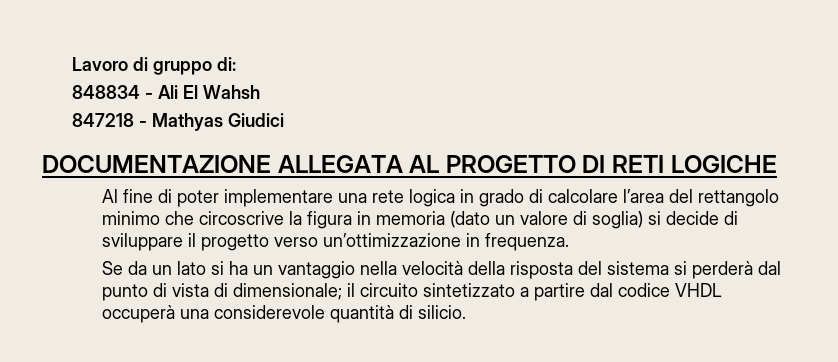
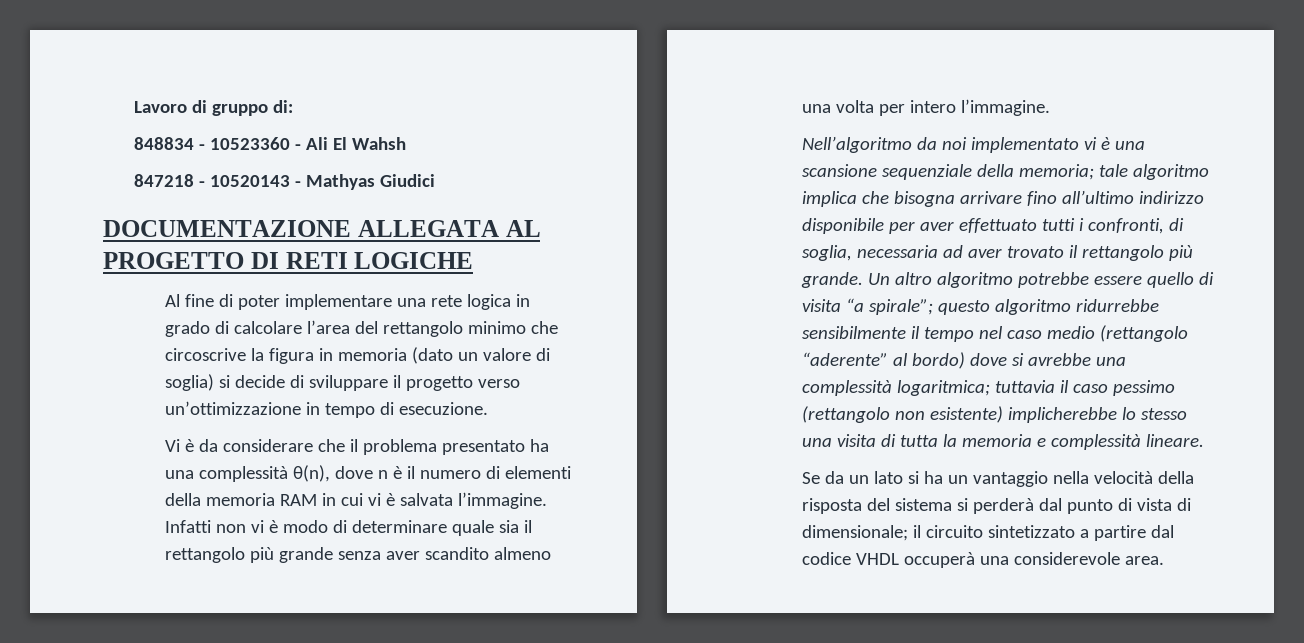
- 848834 - Ali El Wahsh
+ 848834 - 10523360 - Ali El Wahsh
- 847218 - Mathyas Giudici
+ 847218 - 10520143 - Mathyas Giudici
- Al fine di poter implementare una rete logica in grado di calcolare l’area del rettangolo minimo che circoscrive la figura in memoria (dato un valore di soglia) si decide di sviluppare il progetto verso un’ottimizzazione in frequenza.
+ Al fine di poter implementare una rete logica in grado di calcolare l’area del rettangolo minimo che circoscrive la figura in memoria (dato un valore di soglia) si decide di sviluppare il progetto verso un’ottimizzazione in tempo di esecuzione.
+ Vi è da considerare che il problema presentato ha una complessità θ(n), dove n è il numero di elementi della memoria RAM in cui vi è salvata l’immagine. Infatti non vi è modo di determinare quale sia il rettangolo più grande senza aver scandito almeno una volta per intero l’immagine.
+ Nell’algoritmo da noi implementato vi è una scansione sequenziale della memoria; tale algoritmo implica che bisogna arrivare fino all’ultimo indirizzo disponibile per aver effettuato tutti i confronti, di soglia, necessaria ad aver trovato il rettangolo più grande. Un altro algoritmo potrebbe essere quello di visita “a spirale”; questo algoritmo ridurrebbe sensibilmente il tempo nel caso medio (rettangolo “aderente” al bordo) dove si avrebbe una complessità logaritmica; tuttavia il caso pessimo (rettangolo non esistente) implicherebbe lo stesso una visita di tutta la memoria e complessità lineare.
- Se da un lato si ha un vantaggio nella velocità della risposta del sistema si perderà dal punto di vista di dimensionale; il circuito sintetizzato a partire dal codice VHDL occuperà una considerevole quantità di silicio.
+ Se da un lato si ha un vantaggio nella velocità della risposta del sistema si perderà dal punto di vista di dimensionale; il circuito sintetizzato a partire dal codice VHDL occuperà una considerevole area.

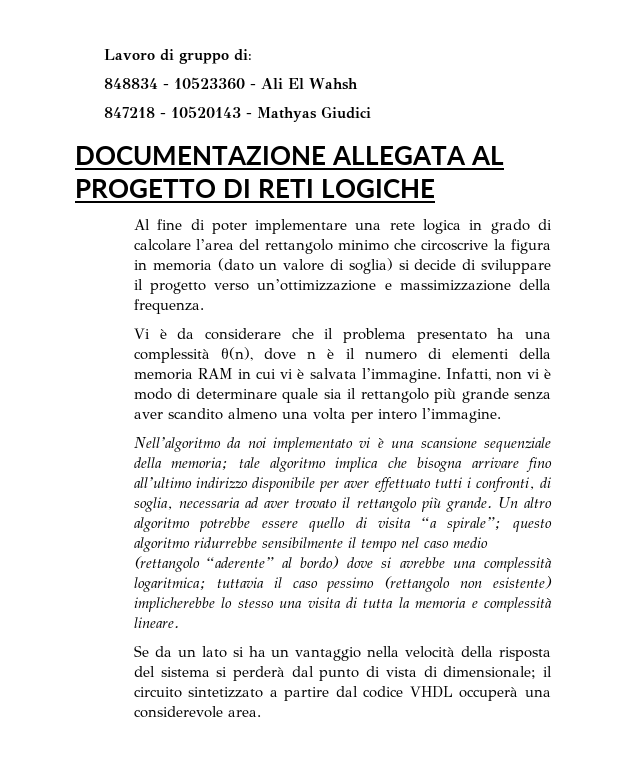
- Al fine di poter implementare una rete logica in grado di calcolare l’area del rettangolo minimo che circoscrive la figura in memoria (dato un valore di soglia) si decide di sviluppare il progetto verso un’ottimizzazione in tempo di esecuzione.
+ Al fine di poter implementare una rete logica in grado di calcolare l’area del rettangolo minimo che circoscrive la figura in memoria (dato un valore di soglia) si decide di sviluppare il progetto verso un’ottimizzazione e massimizzazione della frequenza.
- Infatti non vi è modo di determinare quale sia il rettangolo più grande senza aver scandito almeno una volta per intero l’immagine.
+ Infatti, non vi è modo di determinare quale sia il rettangolo più grande senza aver scandito almeno una volta per intero l’immagine.

